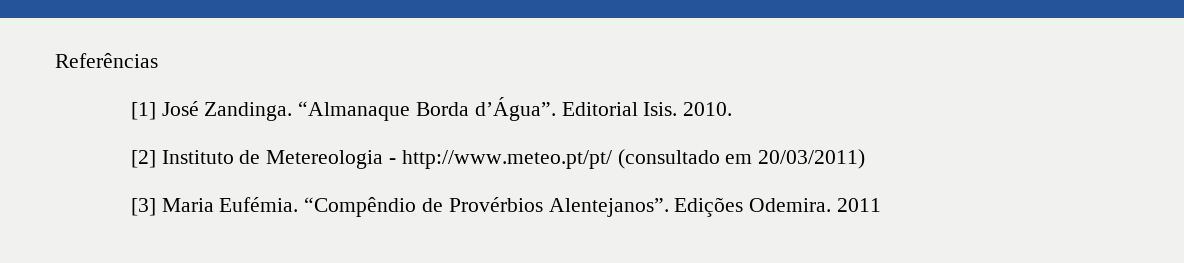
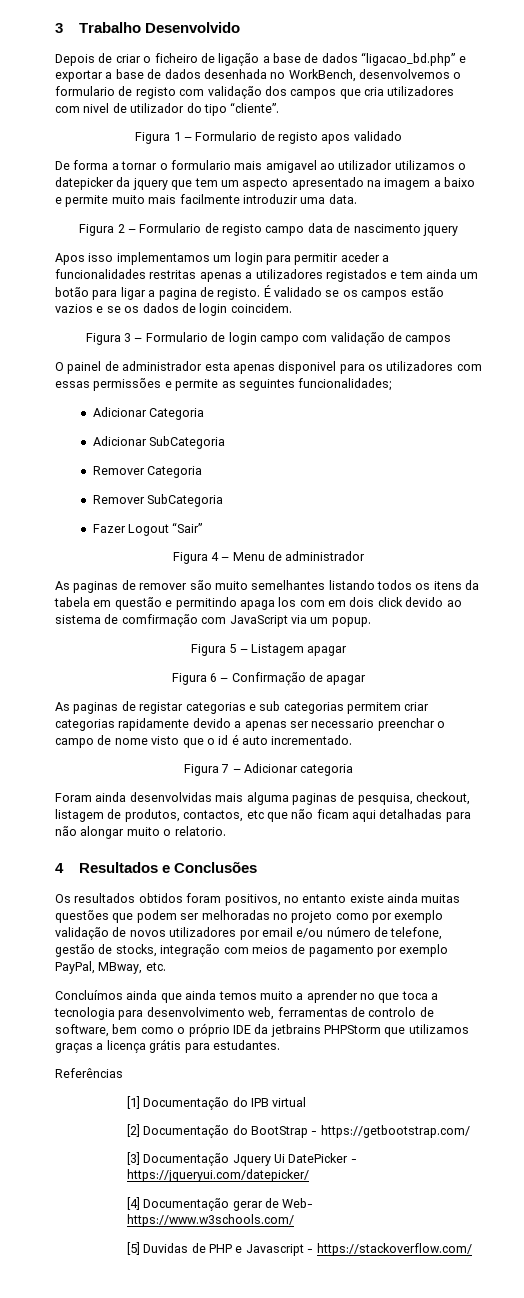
+ 3 Trabalho Desenvolvido
+ Depois de criar o ficheiro de ligação a base de dados “ligacao_bd.php” e exportar a base de dados desenhada no WorkBench, desenvolvemos o formulario de registo com validação dos campos que cria utilizadores com nivel de utilizador do tipo “cliente”.
+ Figura 1 – Formulario de registo apos validado
+ De forma a tornar o formulario mais amigavel ao utilizador utilizamos o datepicker da jquery que tem um aspecto apresentado na imagem a baixo e permite muito mais facilmente introduzir uma data.
+ Figura 2 – Formulario de registo campo data de nascimento jquery
+ Apos isso implementamos um login para permitir aceder a funcionalidades restritas apenas a utilizadores registados e tem ainda um botão para ligar a pagina de registo. É validado se os campos estão vazios e se os dados de login coincidem.
+ Figura 3 – Formulario de login campo com validação de campos
+ O painel de administrador esta apenas disponivel para os utilizadores com essas permissões e permite as seguintes funcionalidades;
+ Adicionar Categoria
+ Adicionar SubCategoria
+ Remover Categoria
+ Remover SubCategoria
+ Fazer Logout “Sair”
+ Figura 4 – Menu de administrador
+ As paginas de remover são muito semelhantes listando todos os itens da tabela em questão e permitindo apaga los com em dois click devido ao sistema de comfirmação com JavaScript via um popup.
+ Figura 5 – Listagem apagar
+ Figura 6 – Confirmação de apagar
+ As paginas de registar categorias e sub categorias permitem criar categorias rapidamente devido a apenas ser necessario preenchar o campo de nome visto que o id é auto incrementado.
+ Figura 7 – Adicionar categoria
+ Foram ainda desenvolvidas mais alguma paginas de pesquisa, checkout, listagem de produtos, contactos, etc que não ficam aqui detalhadas para não alongar muito o relatorio.
+ 4 Resultados e Conclusões
+ Os resultados obtidos foram positivos, no entanto existe ainda muitas questões que podem ser melhoradas no projeto como por exemplo validação de novos utilizadores por email e/ou número de telefone, gestão de stocks, integração com meios de pagamento por exemplo PayPal, MBway, etc.
+ Concluímos ainda que ainda temos muito a aprender no que toca a tecnologia para desenvolvimento web, ferramentas de controlo de software, bem como o próprio IDE da jetbrains PHPStorm que utilizamos graças a licença grátis para estudantes.
  Referências
- [1] José Zandinga. “Almanaque Borda d’Água”. Editorial Isis. 2010.
- [2] Instituto de Metereologia - http://www.meteo.pt/pt/ (consultado em 20/03/2011)
- [3] Maria Eufémia. “Compêndio de Provérbios Alentejanos”. Edições Odemira. 2011
+ [1] Documentação do IPB virtual
+ [2] Documentação do BootStrap - https://getbootstrap.com/
+ [3] Documentação Jquery Ui DatePicker - https://jqueryui.com/datepicker/
+ [4] Documentação gerar de Web- https://www.w3schools.com/
+ [5] Duvidas de PHP e Javascript - https://stackoverflow.com/

